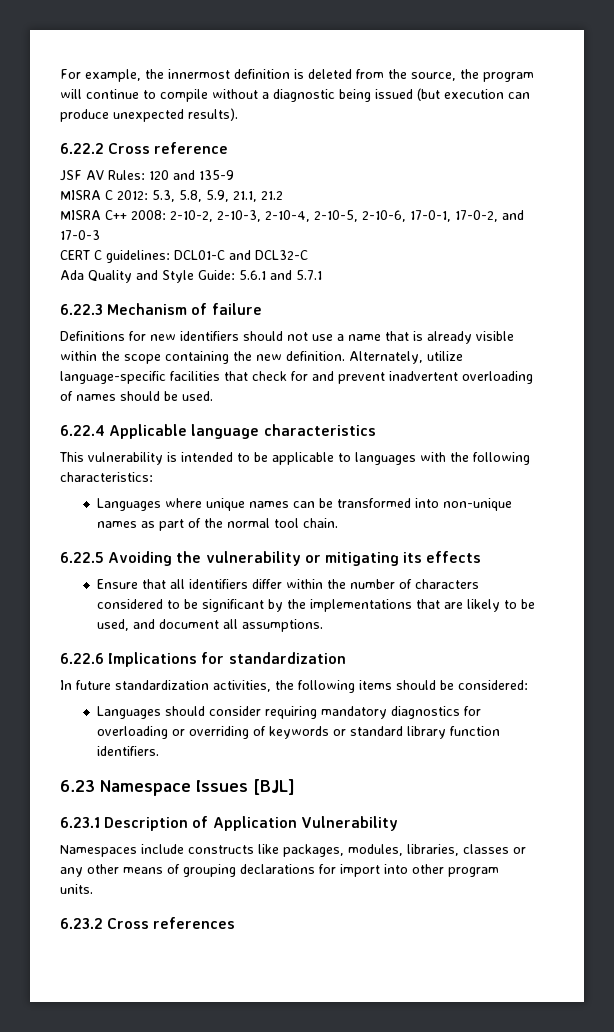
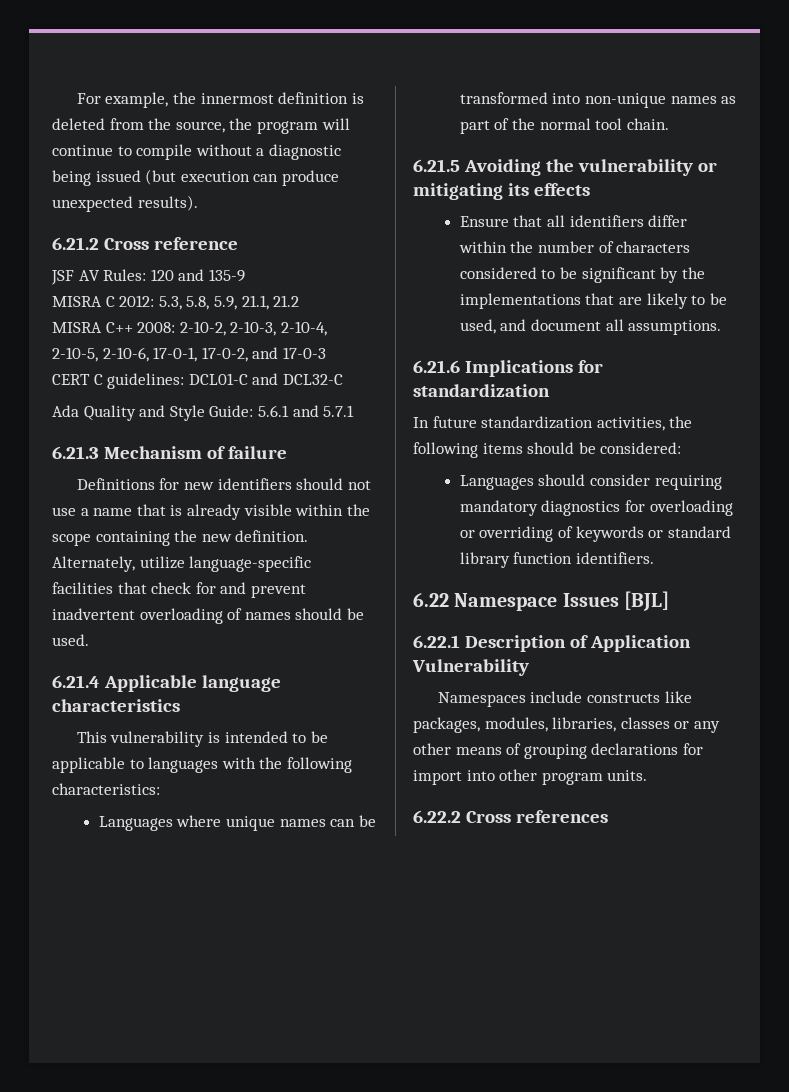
- 6.22.2 Cross reference
+ 6.21.2 Cross reference
- 6.22.3 Mechanism of failure
+ 6.21.3 Mechanism of failure
- 6.22.4 Applicable language characteristics
+ 6.21.4 Applicable language characteristics
- 6.22.5 Avoiding the vulnerability or mitigating its effects
+ 6.21.5 Avoiding the vulnerability or mitigating its effects
- 6.22.6 Implications for standardization
+ 6.21.6 Implications for standardization
- 6.23 Namespace Issues [BJL]
+ 6.22 Namespace Issues [BJL]
- 6.23.1 Description of Application Vulnerability
+ 6.22.1 Description of Application Vulnerability
- 6.23.2 Cross references
+ 6.22.2 Cross references

